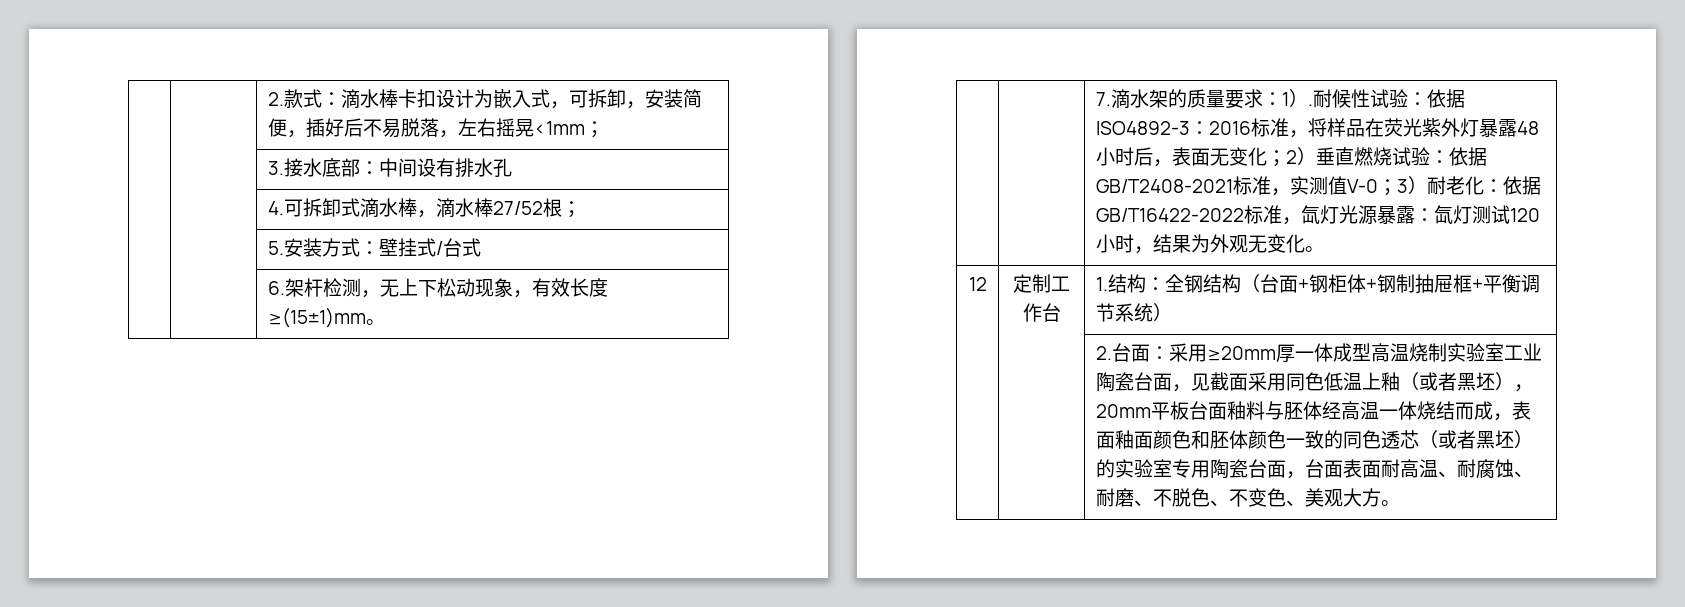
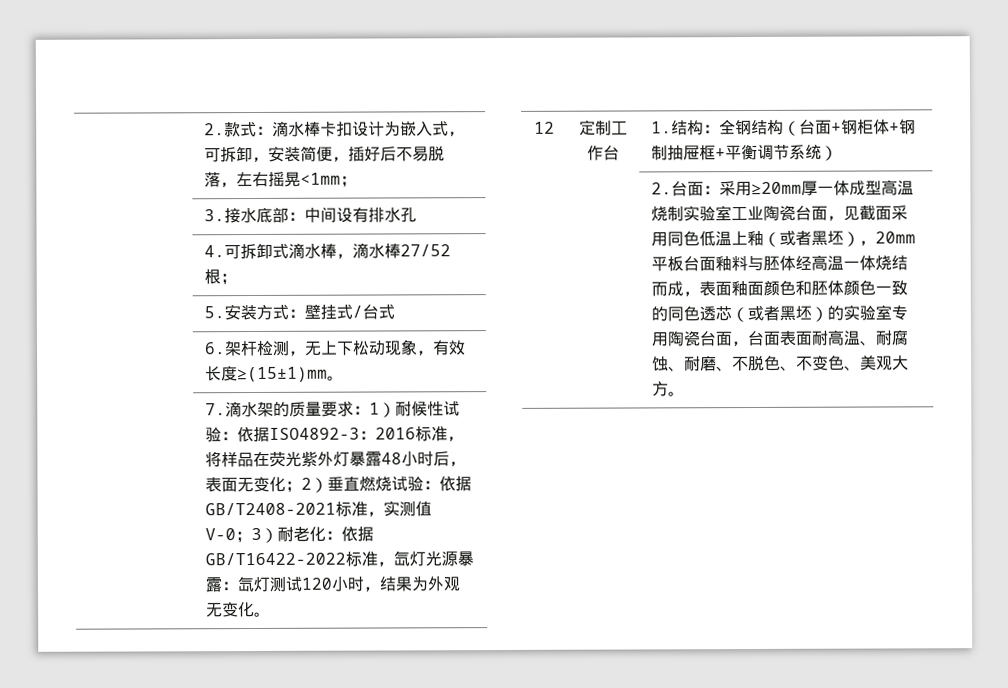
- 7.滴水架的质量要求：1）.耐候性试验：依据ISO4892-3：2016标准，将样品在荧光紫外灯暴露48小时后，表面无变化；2）垂直燃烧试验：依据GB/T2408-2021标准，实测值V-0；3）耐老化：依据GB/T16422-2022标准，氙灯光源暴露：氙灯测试120小时，结果为外观无变化。
+ 7.滴水架的质量要求：1）耐候性试验：依据ISO4892-3：2016标准，将样品在荧光紫外灯暴露48小时后，表面无变化；2）垂直燃烧试验：依据GB/T2408-2021标准，实测值V-0；3）耐老化：依据GB/T16422-2022标准，氙灯光源暴露：氙灯测试120小时，结果为外观无变化。

